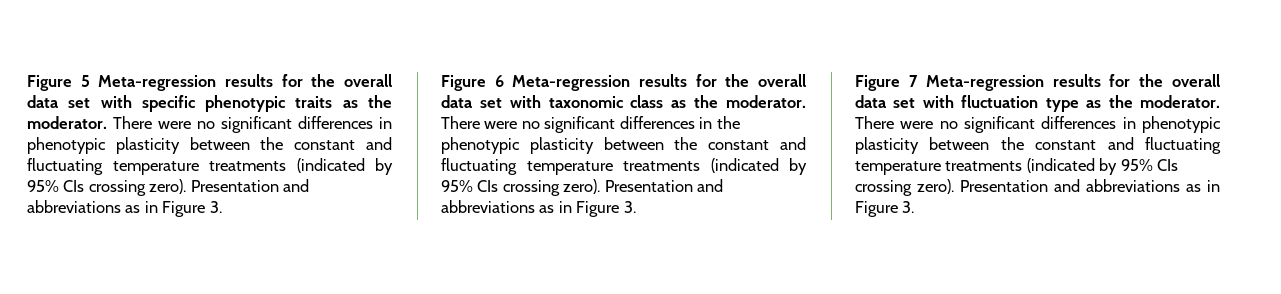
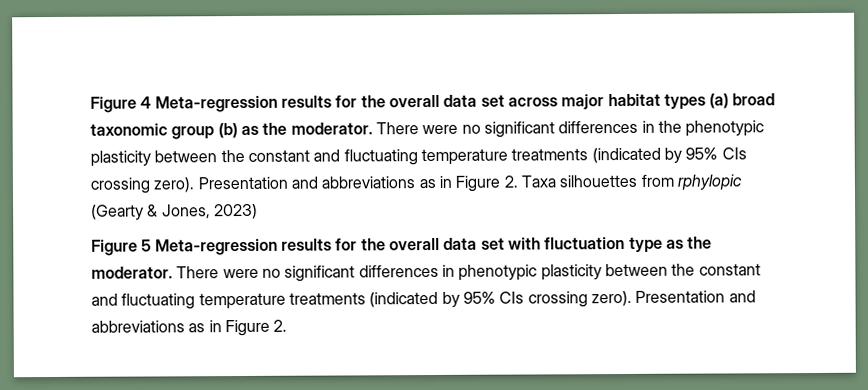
- Figure 5 Meta-regression results for the overall data set with specific phenotypic traits as the moderator. There were no significant differences in phenotypic plasticity between the constant and fluctuating temperature treatments (indicated by 95% CIs crossing zero). Presentation and abbreviations as in Figure 3.
- Figure 6 Meta-regression results for the overall data set with taxonomic class as the moderator.
+ Figure 4 Meta-regression results for the overall data set across major habitat types (a) broad taxonomic group (b) as the moderator.
- There were no significant differences in the phenotypic plasticity between the constant and fluctuating temperature treatments (indicated by 95% CIs crossing zero). Presentation and abbreviations as in Figure 3.
- Figure 7 Meta-regression results for the overall data set with fluctuation type as the moderator. There were no significant differences in phenotypic plasticity between the constant and fluctuating temperature treatments (indicated by 95% CIs crossing zero). Presentation and abbreviations as in Figure 3.
+ There were no significant differences in the phenotypic plasticity between the constant and fluctuating temperature treatments (indicated by 95% CIs crossing zero). Presentation and abbreviations as in Figure 2. Taxa silhouettes from rphylopic (Gearty & Jones, 2023)
+ Figure 5 Meta-regression results for the overall data set with fluctuation type as the moderator. There were no significant differences in phenotypic plasticity between the constant and fluctuating temperature treatments (indicated by 95% CIs crossing zero). Presentation and abbreviations as in Figure 2.

